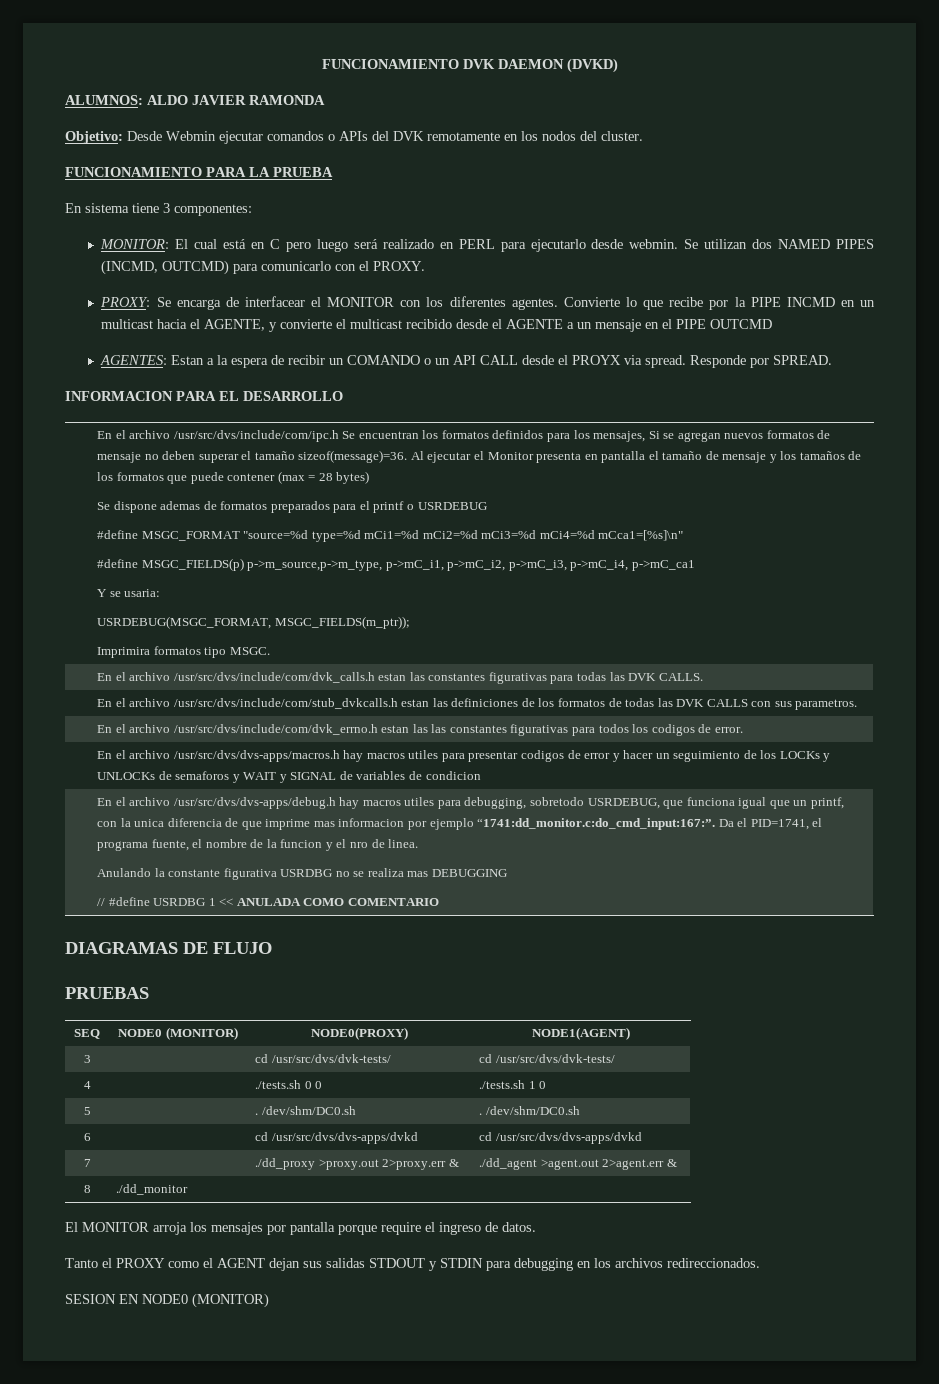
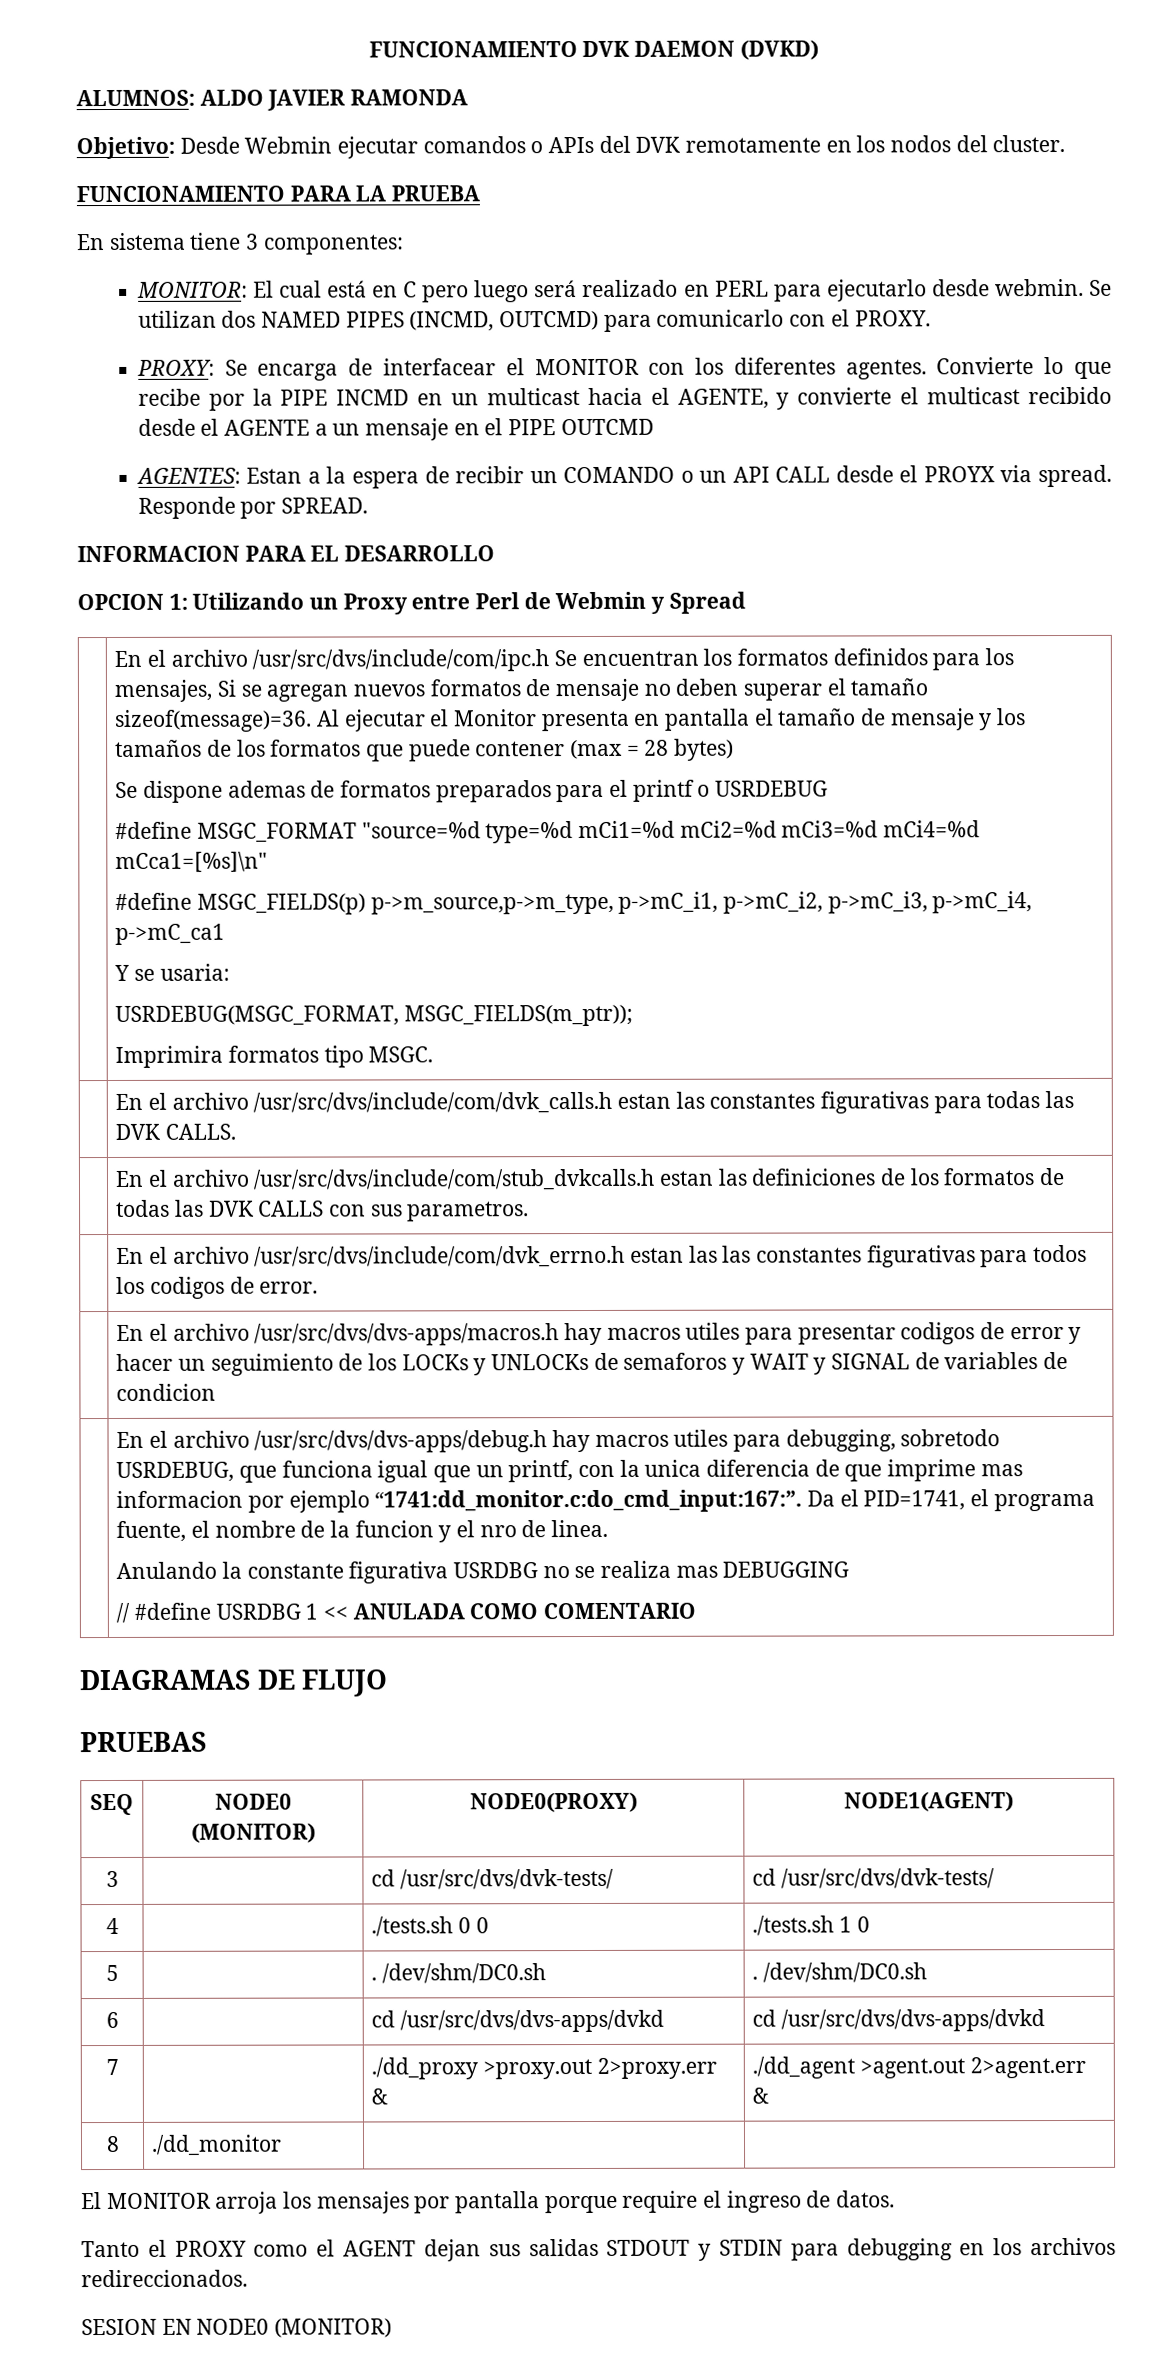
+ OPCION 1: Utilizando un Proxy entre Perl de Webmin y Spread

